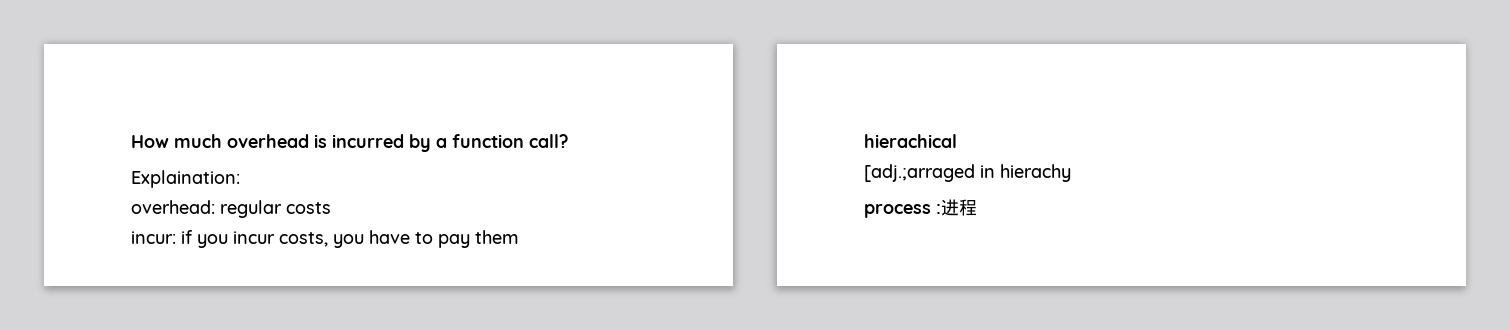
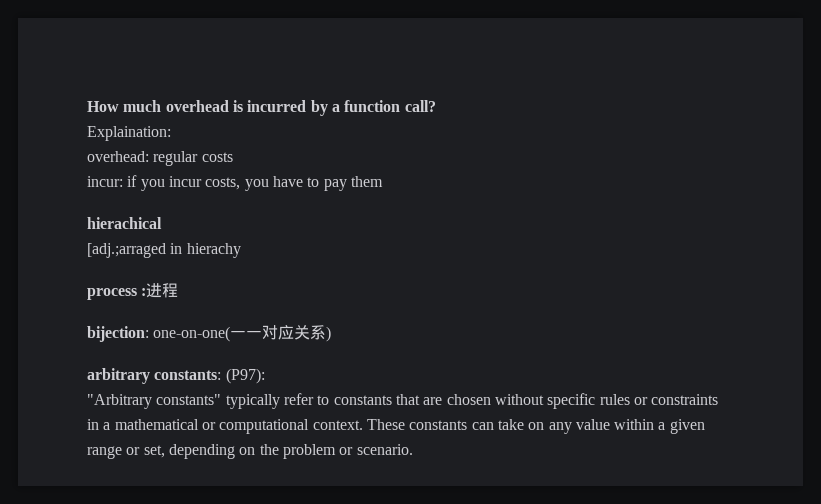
+ bijection: one-on-one(一一对应关系)
+ arbitrary constants: (P97):
+ "Arbitrary constants" typically refer to constants that are chosen without specific rules or constraints in a mathematical or computational context. These constants can take on any value within a given range or set, depending on the problem or scenario.

